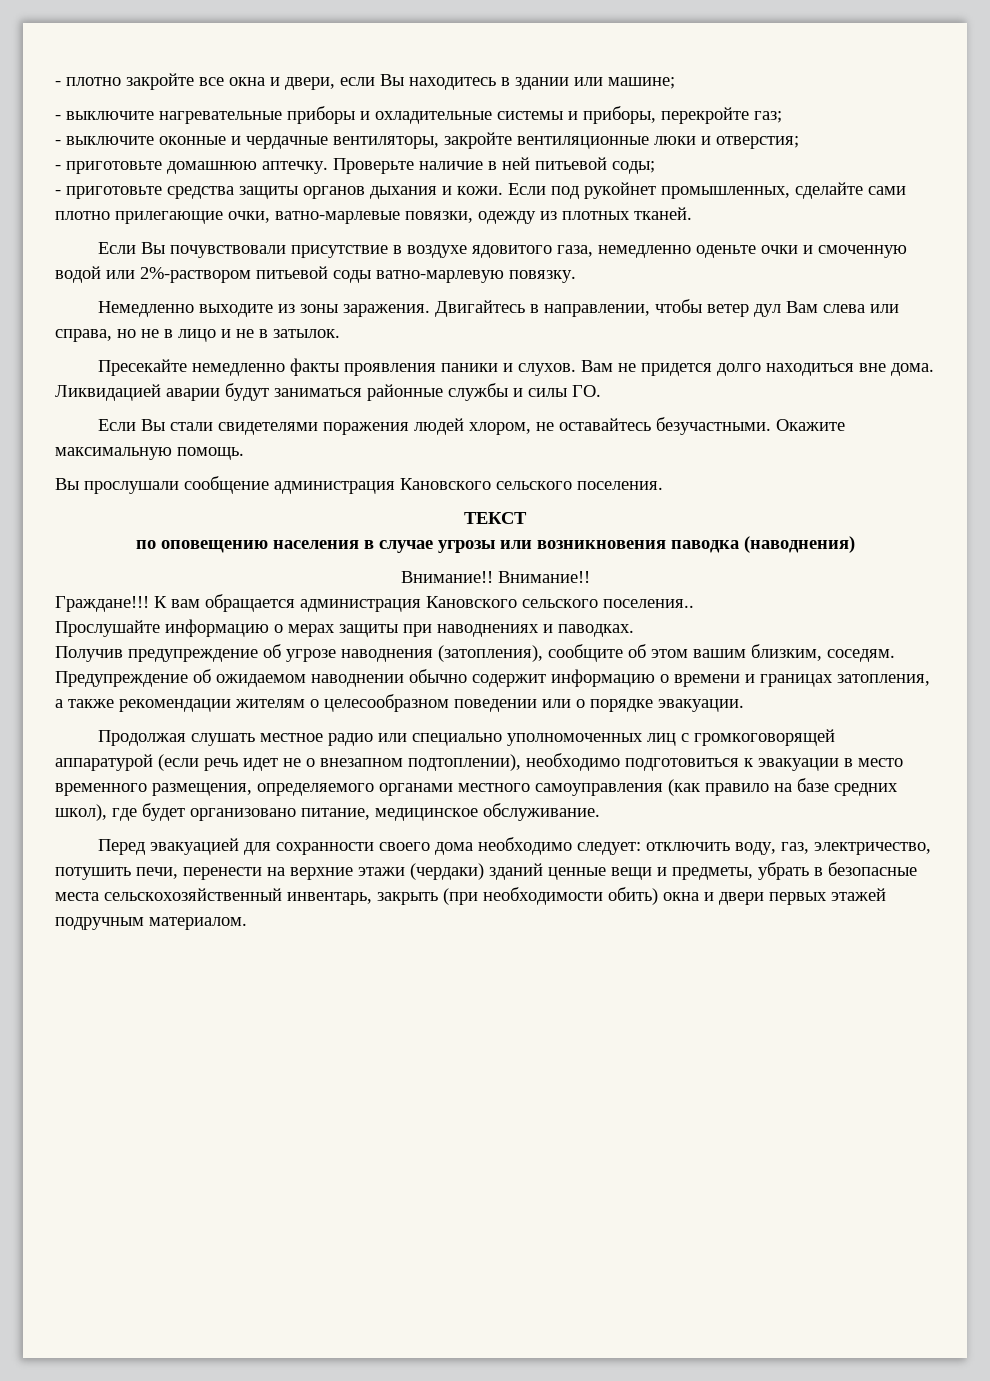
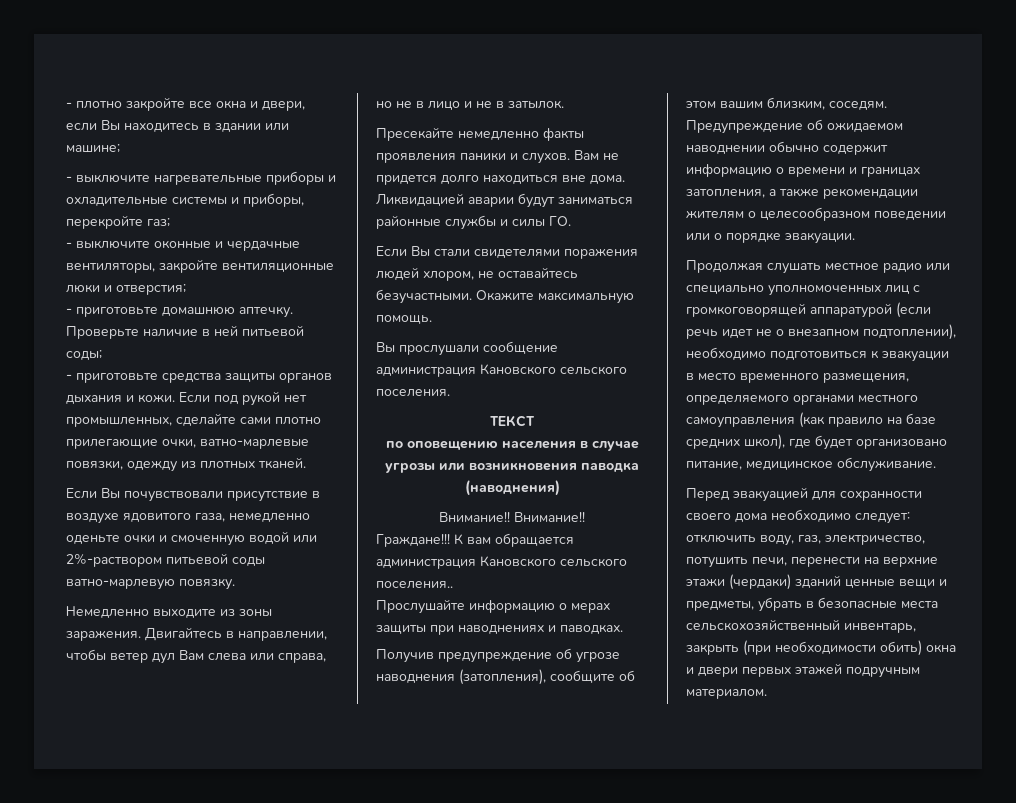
- Если под рукойнет промышленных, сделайте сами плотно прилегающие очки, ватно-марлевые повязки, одежду из плотных тканей.
+ Если под рукой нет промышленных, сделайте сами плотно прилегающие очки, ватно-марлевые повязки, одежду из плотных тканей.

